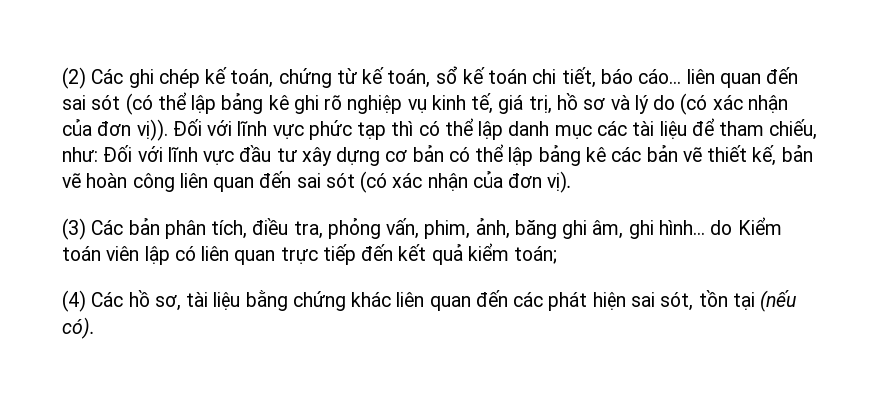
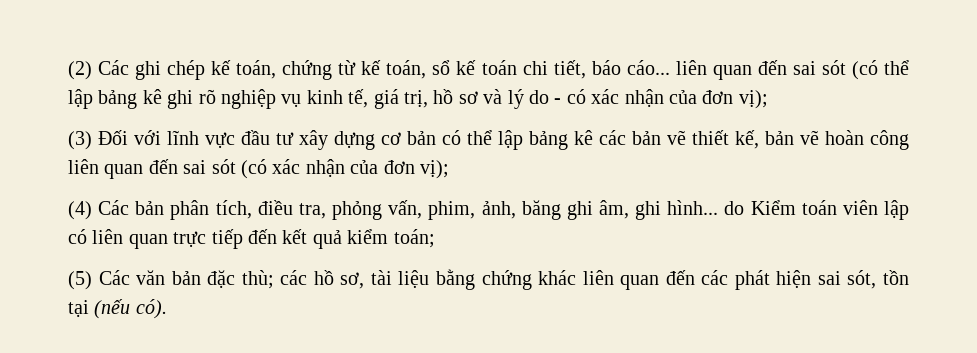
- (2) Các ghi chép kế toán, chứng từ kế toán, sổ kế toán chi tiết, báo cáo... liên quan đến sai sót (có thể lập bảng kê ghi rõ nghiệp vụ kinh tế, giá trị, hồ sơ và lý do (có xác nhận của đơn vị)). Đối với lĩnh vực phức tạp thì có thể lập danh mục các tài liệu để tham chiếu, như: Đối với lĩnh vực đầu tư xây dựng cơ bản có thể lập bảng kê các bản vẽ thiết kế, bản vẽ hoàn công liên quan đến sai sót (có xác nhận của đơn vị).
- (3) Các bản phân tích, điều tra, phỏng vấn, phim, ảnh, băng ghi âm, ghi hình... do Kiểm toán viên lập có liên quan trực tiếp đến kết quả kiểm toán;
+ (2) Các ghi chép kế toán, chứng từ kế toán, sổ kế toán chi tiết, báo cáo... liên quan đến sai sót (có thể lập bảng kê ghi rõ nghiệp vụ kinh tế, giá trị, hồ sơ và lý do - có xác nhận của đơn vị);
+ (3) Đối với lĩnh vực đầu tư xây dựng cơ bản có thể lập bảng kê các bản vẽ thiết kế, bản vẽ hoàn công liên quan đến sai sót (có xác nhận của đơn vị);
+ (4) Các bản phân tích, điều tra, phỏng vấn, phim, ảnh, băng ghi âm, ghi hình... do Kiểm toán viên lập có liên quan trực tiếp đến kết quả kiểm toán;
- (4) Các hồ sơ, tài liệu bằng chứng khác liên quan đến các phát hiện sai sót, tồn tại (nếu có).
+ (5) Các văn bản đặc thù; các hồ sơ, tài liệu bằng chứng khác liên quan đến các phát hiện sai sót, tồn tại (nếu có).

